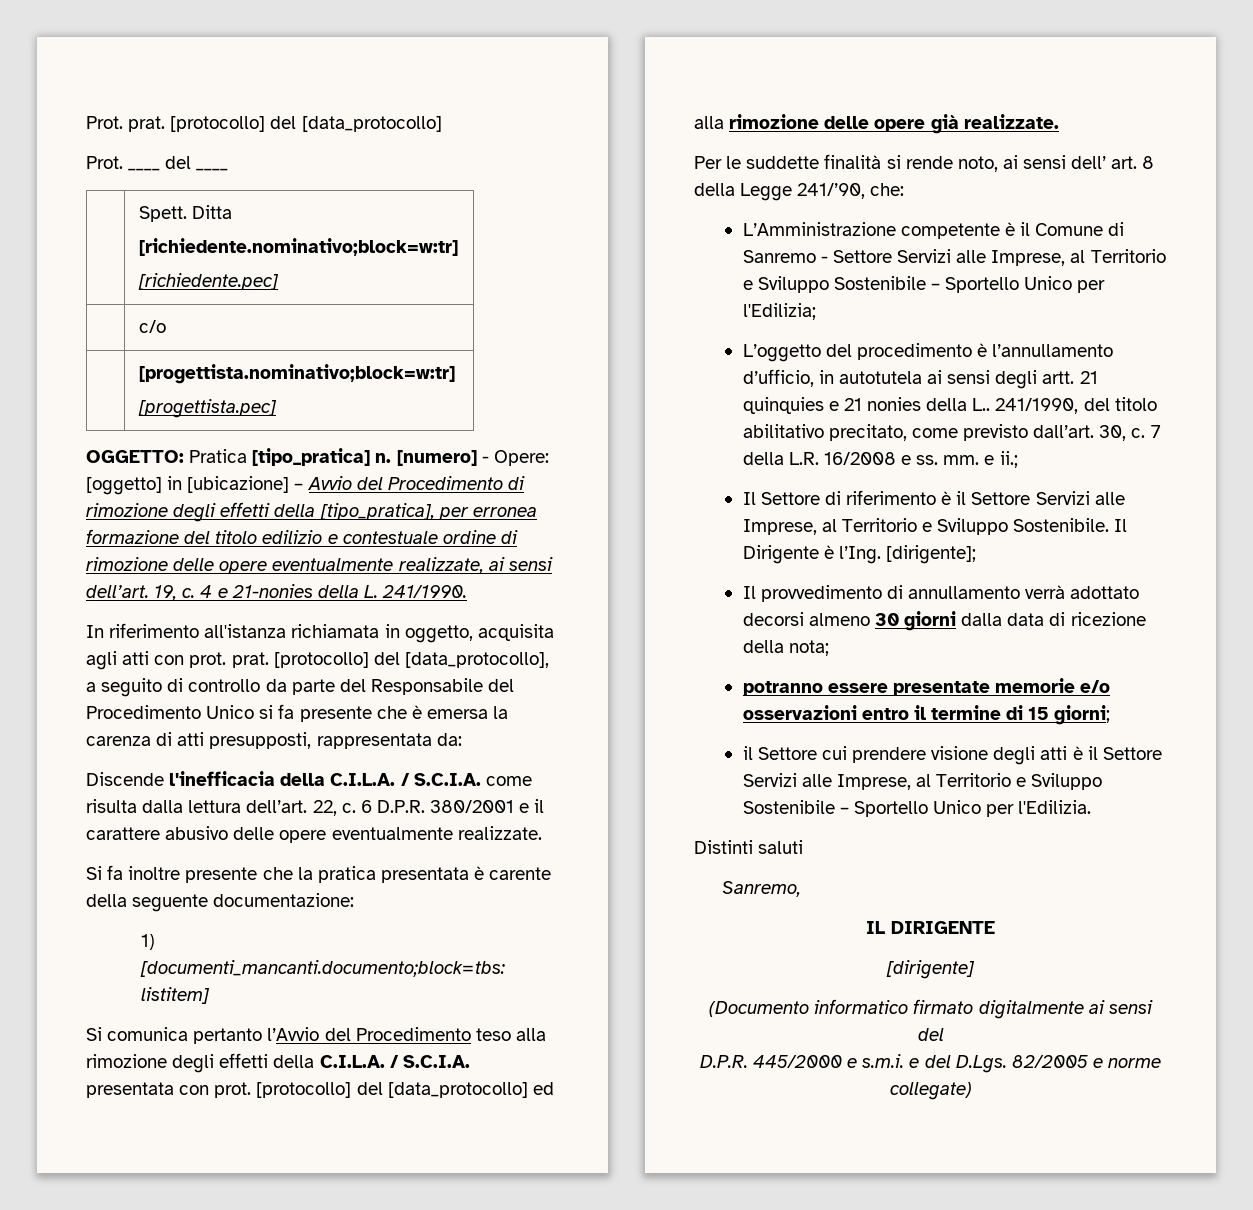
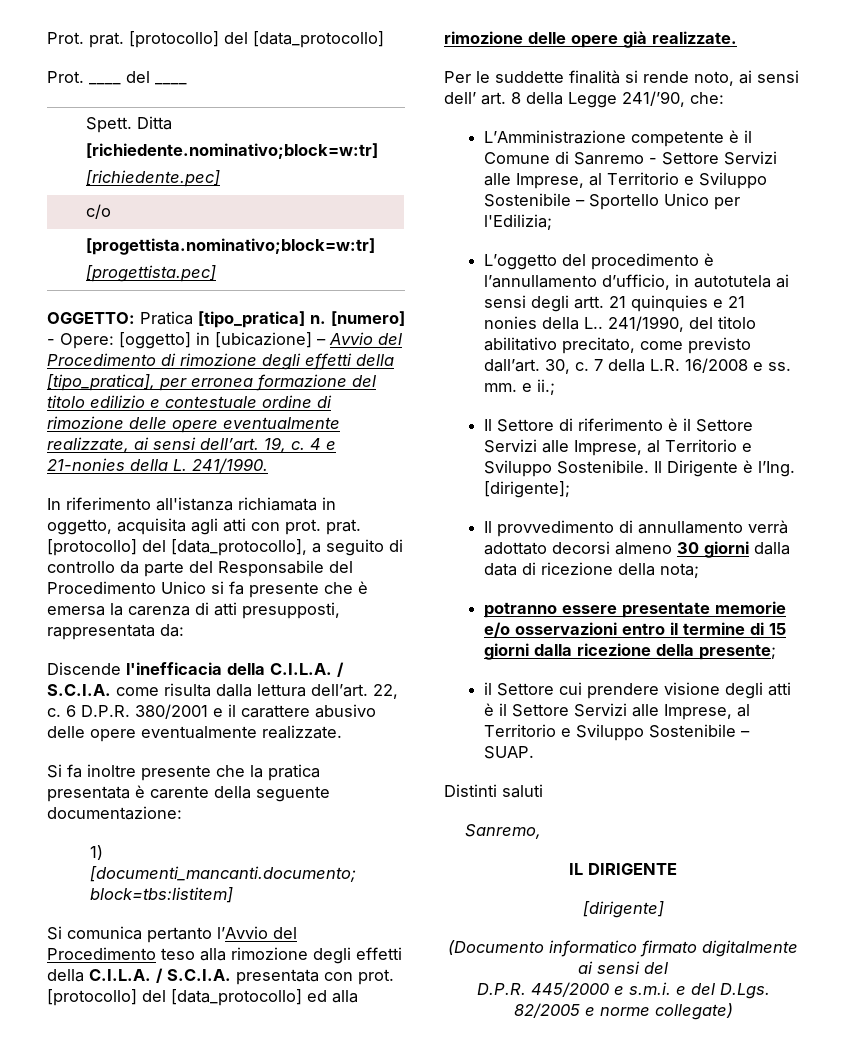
- potranno essere presentate memorie e/o osservazioni entro il termine di 15 giorni;
+ potranno essere presentate memorie e/o osservazioni entro il termine di 15 giorni dalla ricezione della presente;
- il Settore cui prendere visione degli atti è il Settore Servizi alle Imprese, al Territorio e Sviluppo Sostenibile – Sportello Unico per l'Edilizia.
+ il Settore cui prendere visione degli atti è il Settore Servizi alle Imprese, al Territorio e Sviluppo Sostenibile – SUAP.

